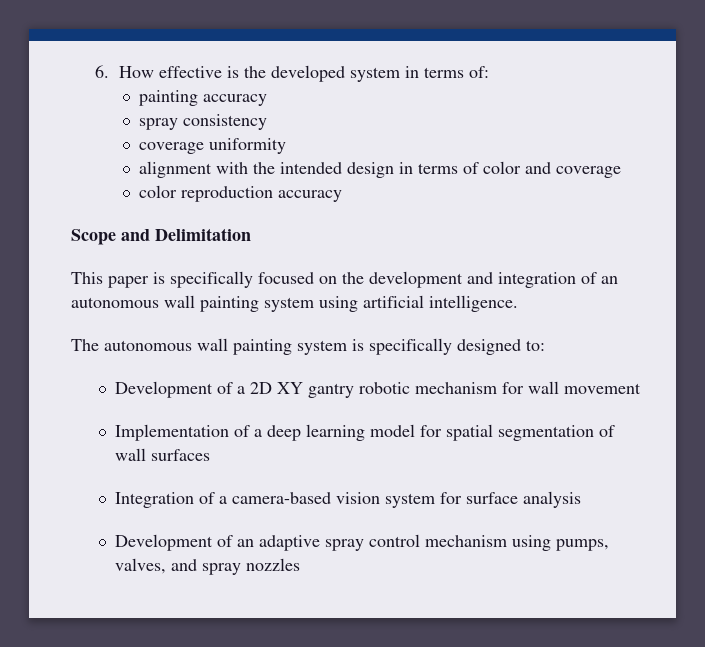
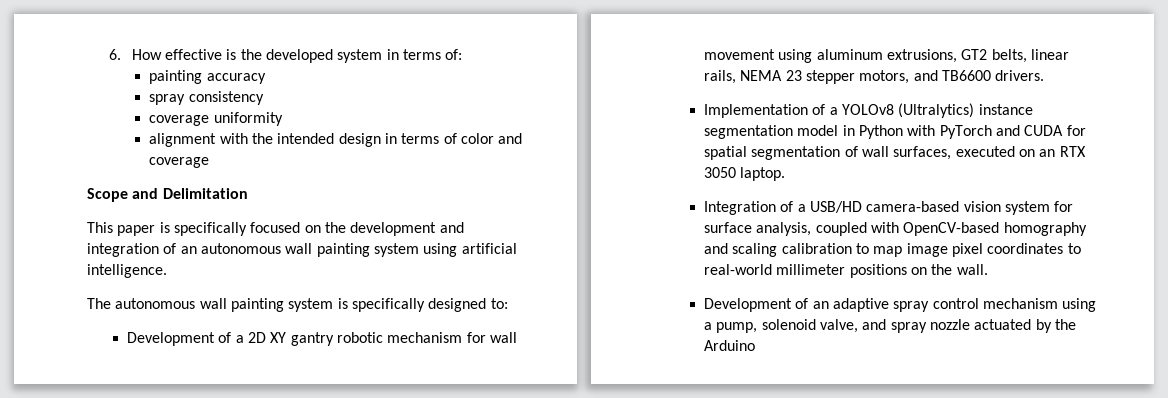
- color reproduction accuracy
- Development of a 2D XY gantry robotic mechanism for wall movement
- Implementation of a deep learning model for spatial segmentation of wall surfaces
+ Development of a 2D XY gantry robotic mechanism for wall movement using aluminum extrusions, GT2 belts, linear rails, NEMA 23 stepper motors, and TB6600 drivers.
+ Implementation of a YOLOv8 (Ultralytics) instance segmentation model in Python with PyTorch and CUDA for spatial segmentation of wall surfaces, executed on an RTX 3050 laptop.
- Integration of a camera-based vision system for surface analysis
+ Integration of a USB/HD camera-based vision system for surface analysis, coupled with OpenCV-based homography and scaling calibration to map image pixel coordinates to real-world millimeter positions on the wall.
- Development of an adaptive spray control mechanism using pumps, valves, and spray nozzles
+ Development of an adaptive spray control mechanism using a pump, solenoid valve, and spray nozzle actuated by the Arduino

